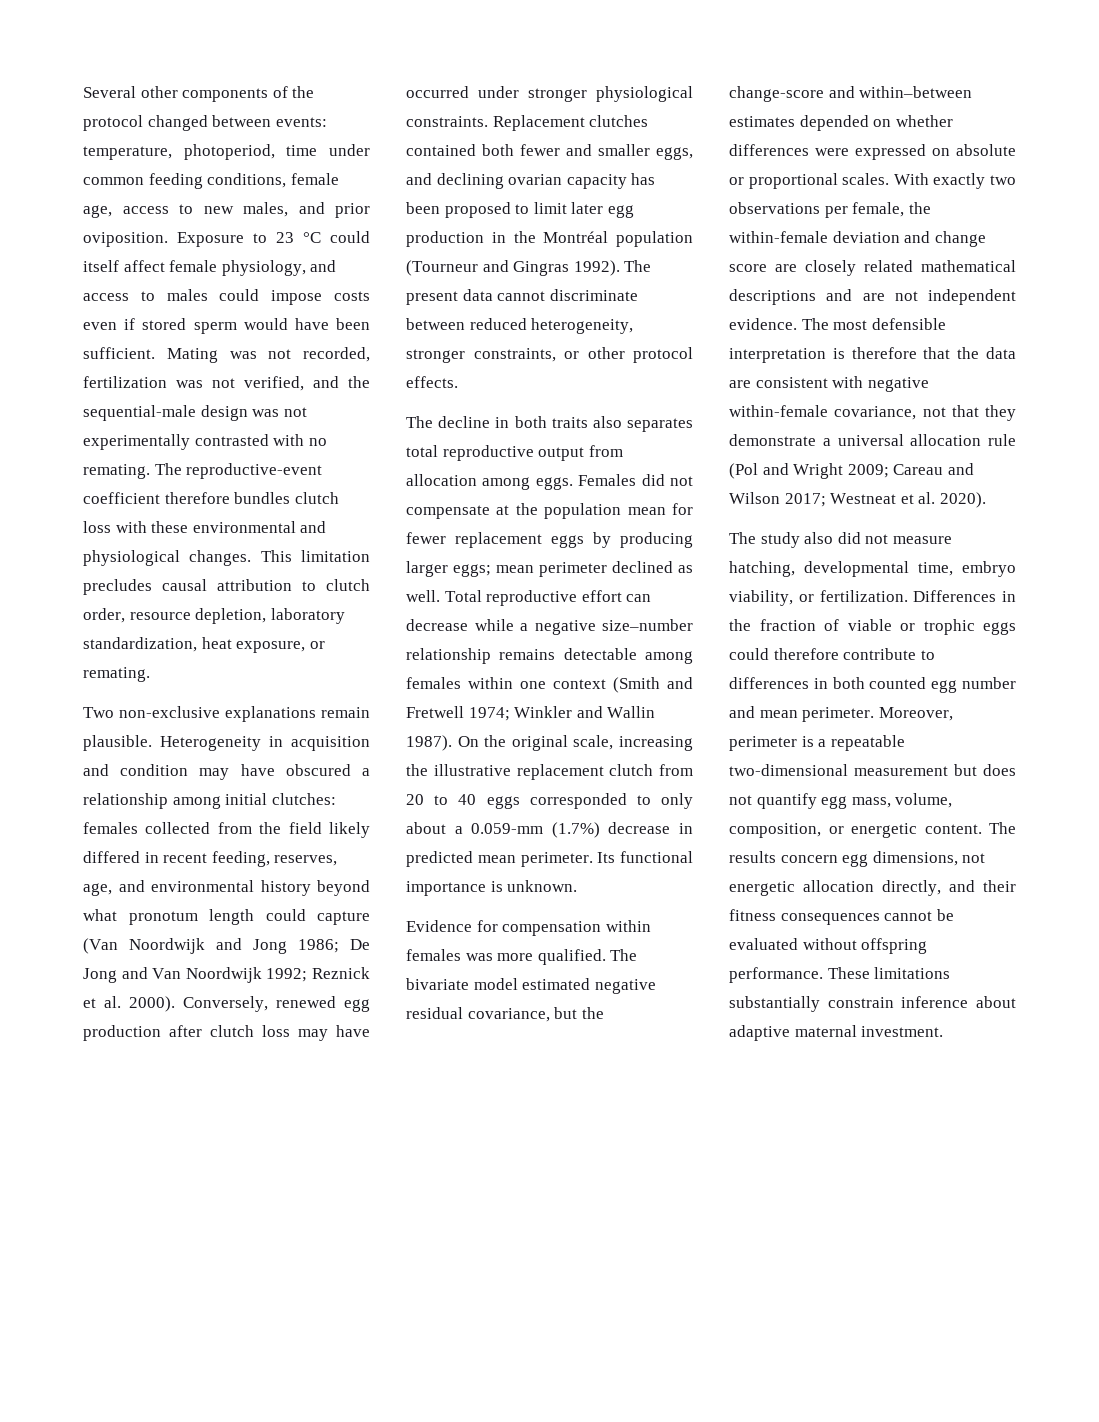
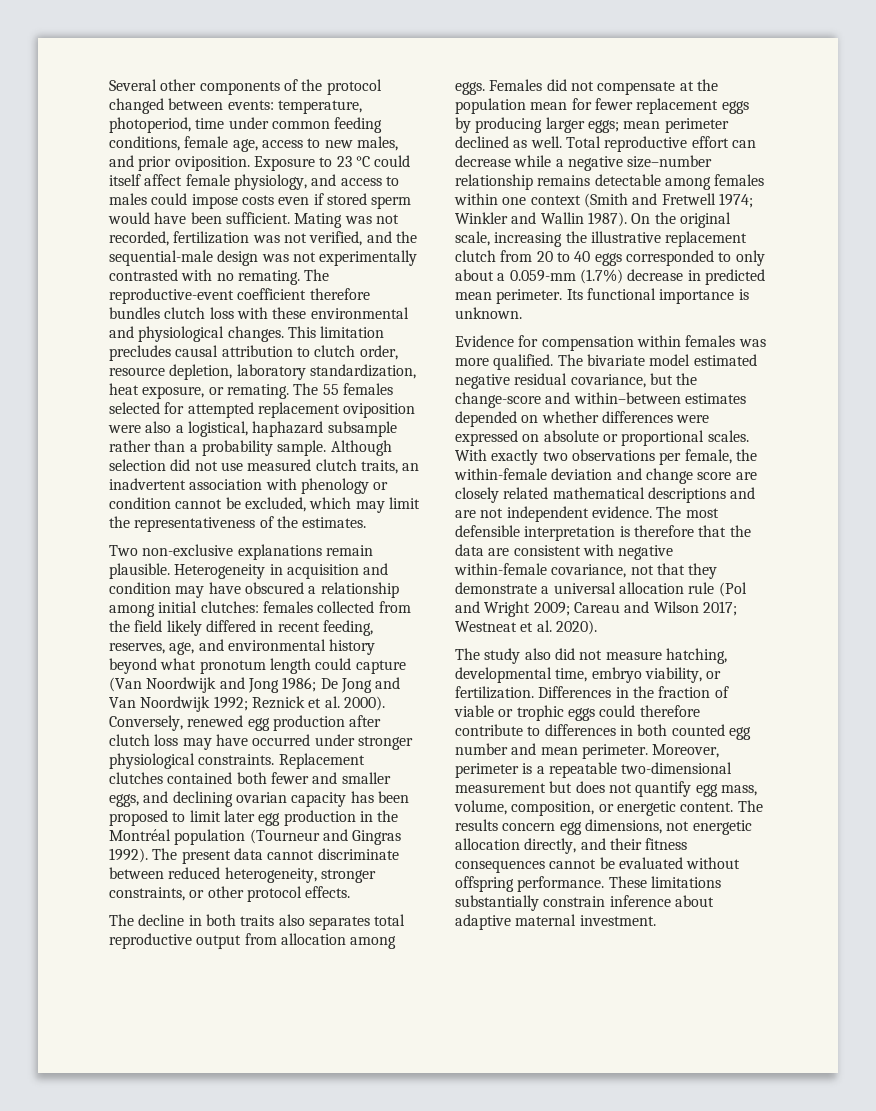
+ The 55 females selected for attempted replacement oviposition were also a logistical, haphazard subsample rather than a probability sample. Although selection did not use measured clutch traits, an inadvertent association with phenology or condition cannot be excluded, which may limit the representativeness of the estimates.

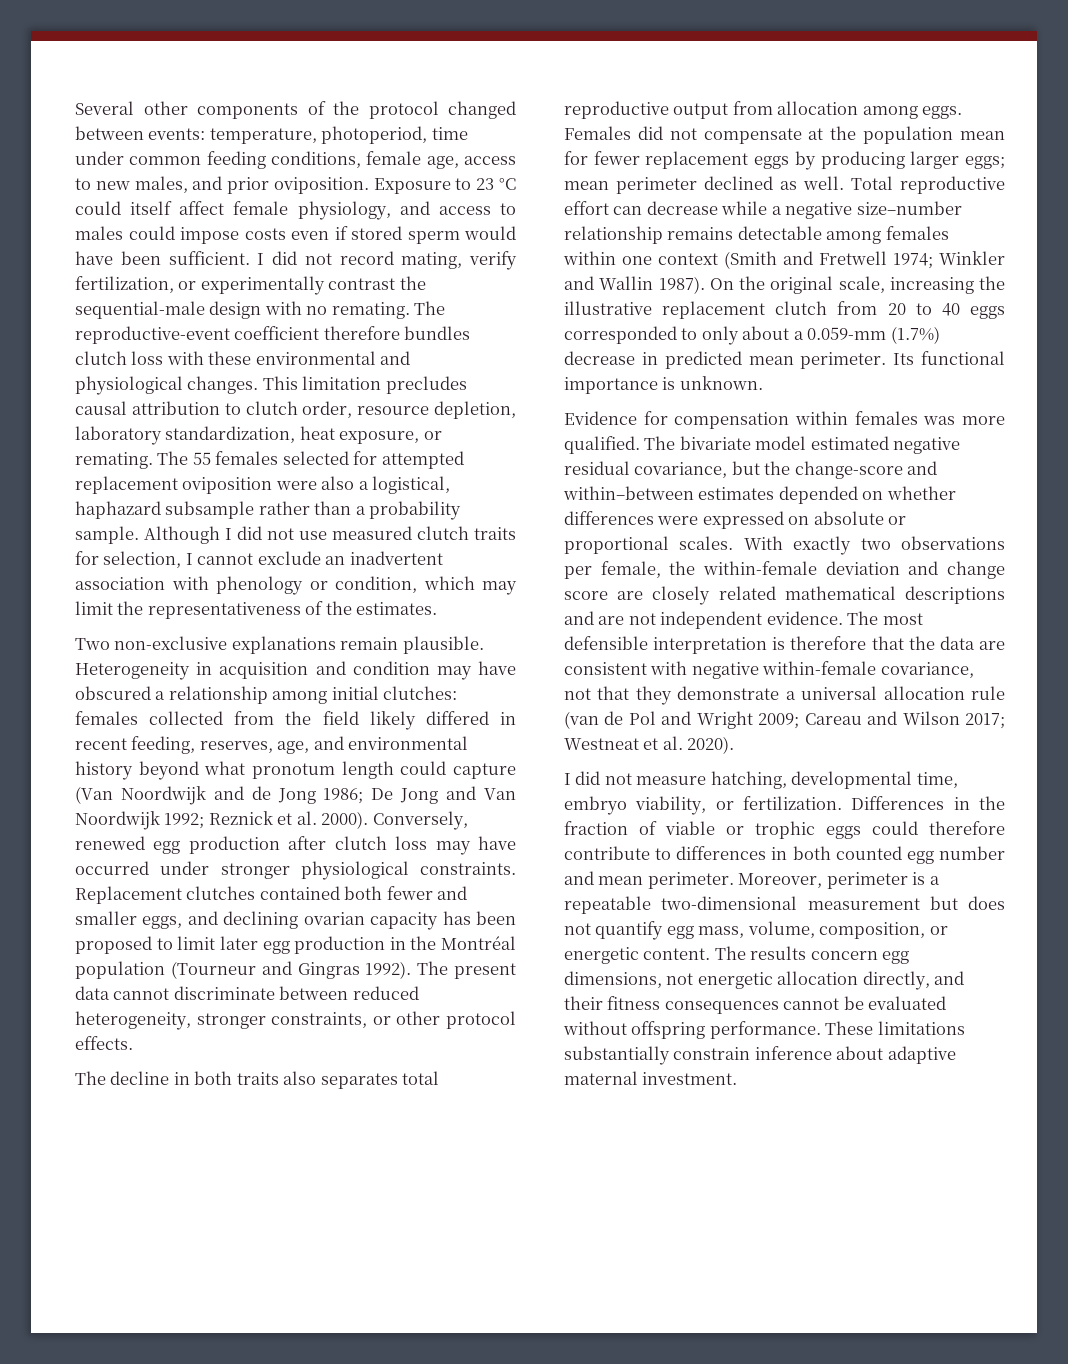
- Mating was not recorded, fertilization was not verified, and the sequential-male design was not experimentally contrasted with no remating.
+ I did not record mating, verify fertilization, or experimentally contrast the sequential-male design with no remating.
- Although selection did not use measured clutch traits, an inadvertent association with phenology or condition cannot be excluded, which may limit the representativeness of the estimates.
+ Although I did not use measured clutch traits for selection, I cannot exclude an inadvertent association with phenology or condition, which may limit the representativeness of the estimates.
- Heterogeneity in acquisition and condition may have obscured a relationship among initial clutches: females collected from the field likely differed in recent feeding, reserves, age, and environmental history beyond what pronotum length could capture (Van Noordwijk and Jong 1986; De Jong and Van Noordwijk 1992; Reznick et al. 2000).
+ Heterogeneity in acquisition and condition may have obscured a relationship among initial clutches: females collected from the field likely differed in recent feeding, reserves, age, and environmental history beyond what pronotum length could capture (Van Noordwijk and de Jong 1986; De Jong and Van Noordwijk 1992; Reznick et al. 2000).
- The most defensible interpretation is therefore that the data are consistent with negative within-female covariance, not that they demonstrate a universal allocation rule (Pol and Wright 2009; Careau and Wilson 2017; Westneat et al. 2020).
+ The most defensible interpretation is therefore that the data are consistent with negative within-female covariance, not that they demonstrate a universal allocation rule (van de Pol and Wright 2009; Careau and Wilson 2017; Westneat et al. 2020).
- The study also did not measure hatching, developmental time, embryo viability, or fertilization.
+ I did not measure hatching, developmental time, embryo viability, or fertilization.

